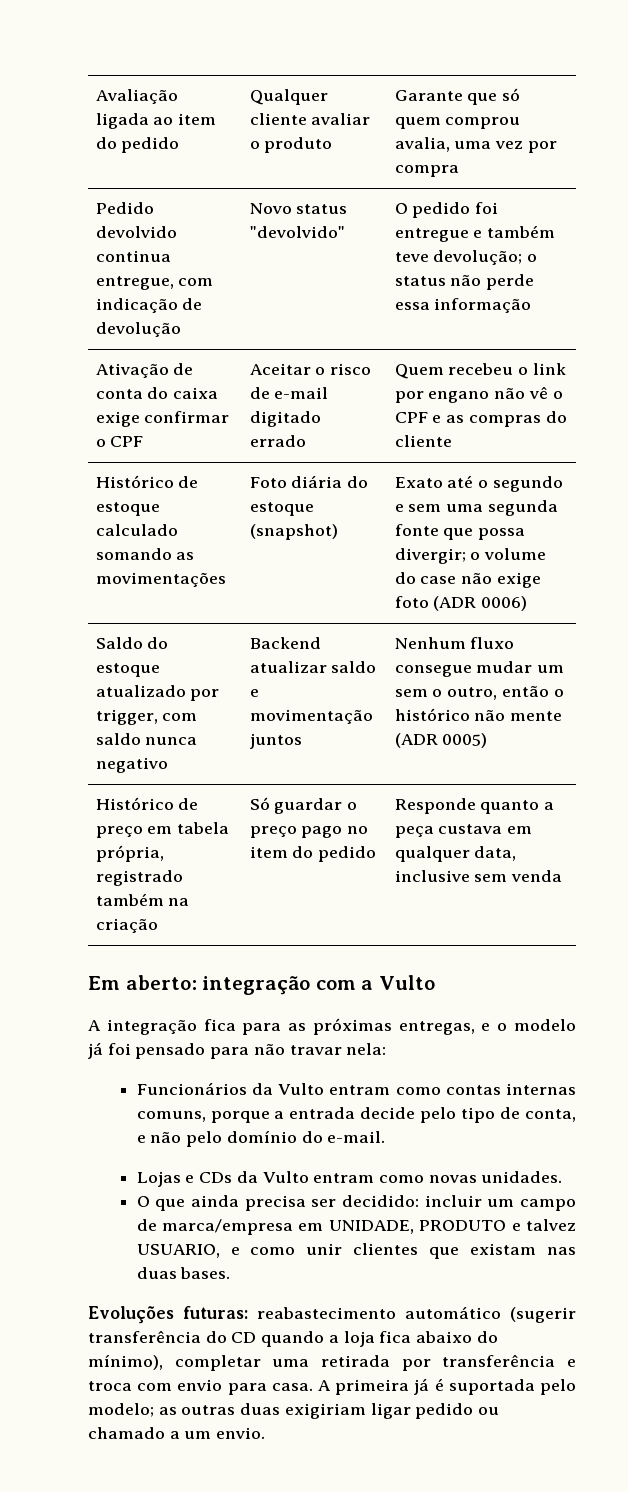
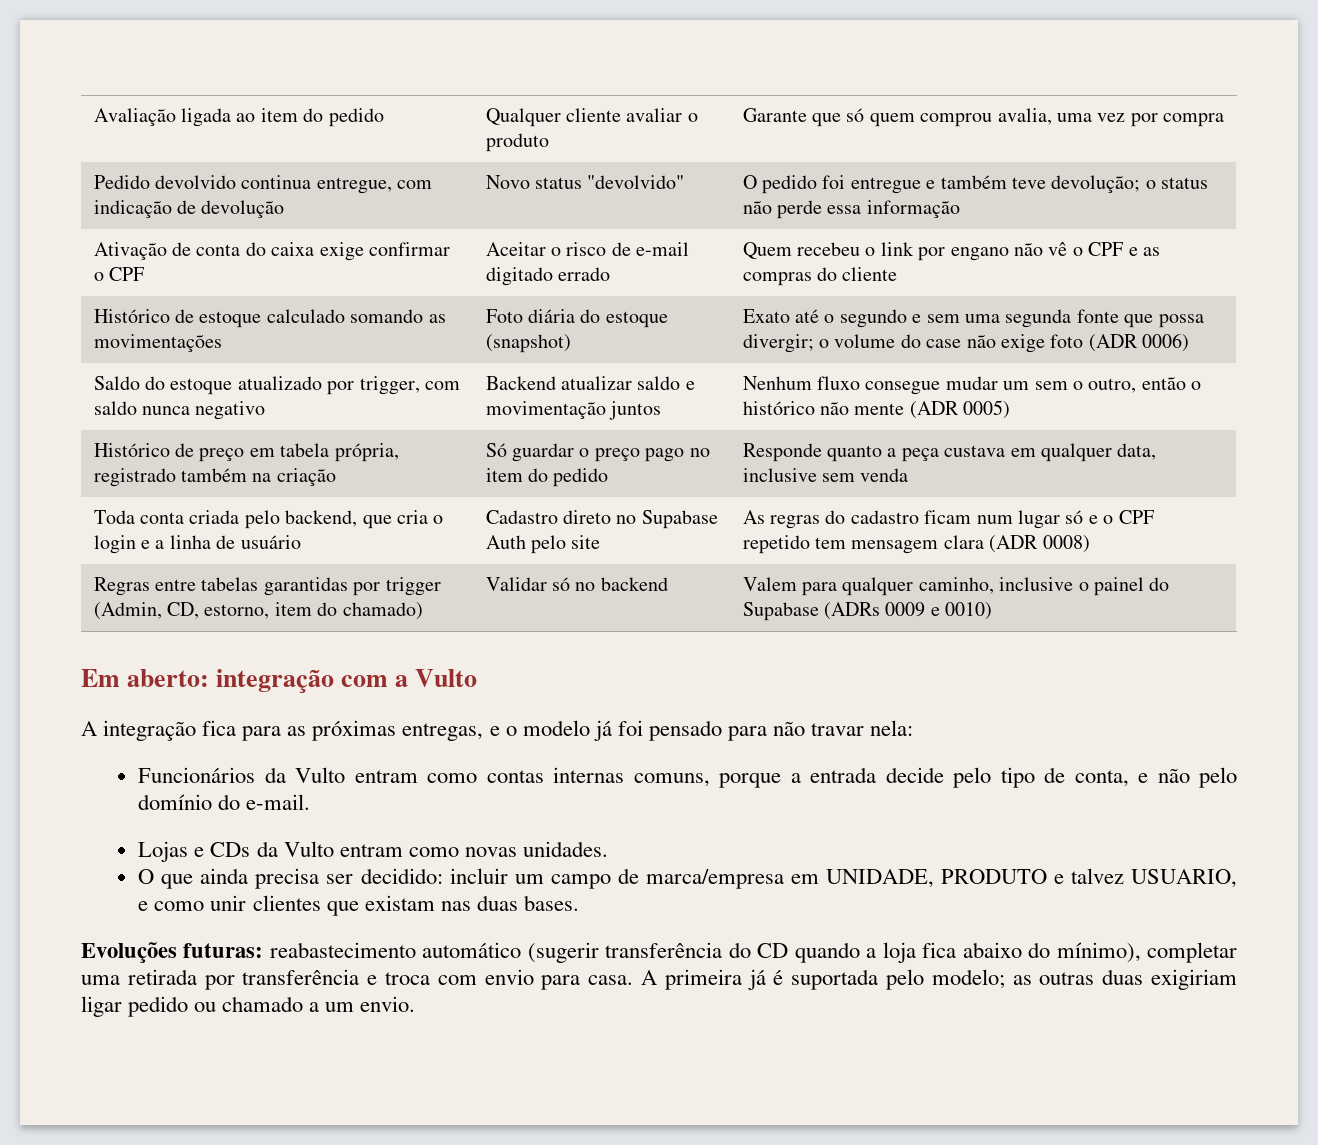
+ Toda conta criada pelo backend, que cria o login e a linha de usuário | Cadastro direto no Supabase Auth pelo site | As regras do cadastro ficam num lugar só e o CPF repetido tem mensagem clara (ADR 0008)
+ Regras entre tabelas garantidas por trigger (Admin, CD, estorno, item do chamado) | Validar só no backend | Valem para qualquer caminho, inclusive o painel do Supabase (ADRs 0009 e 0010)

